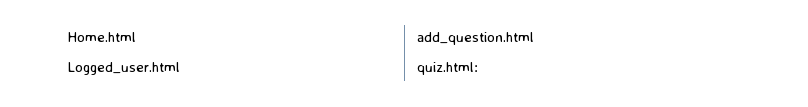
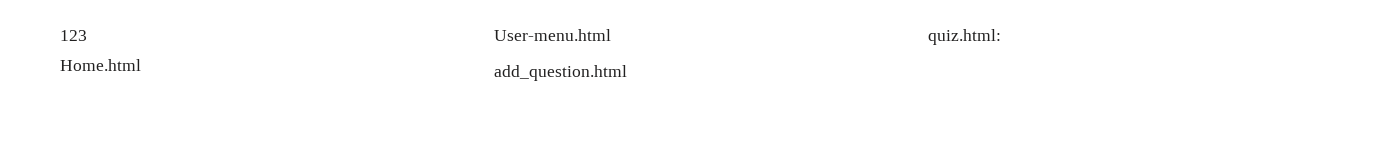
+ 123
- Logged_user.html
+ User-menu.html

